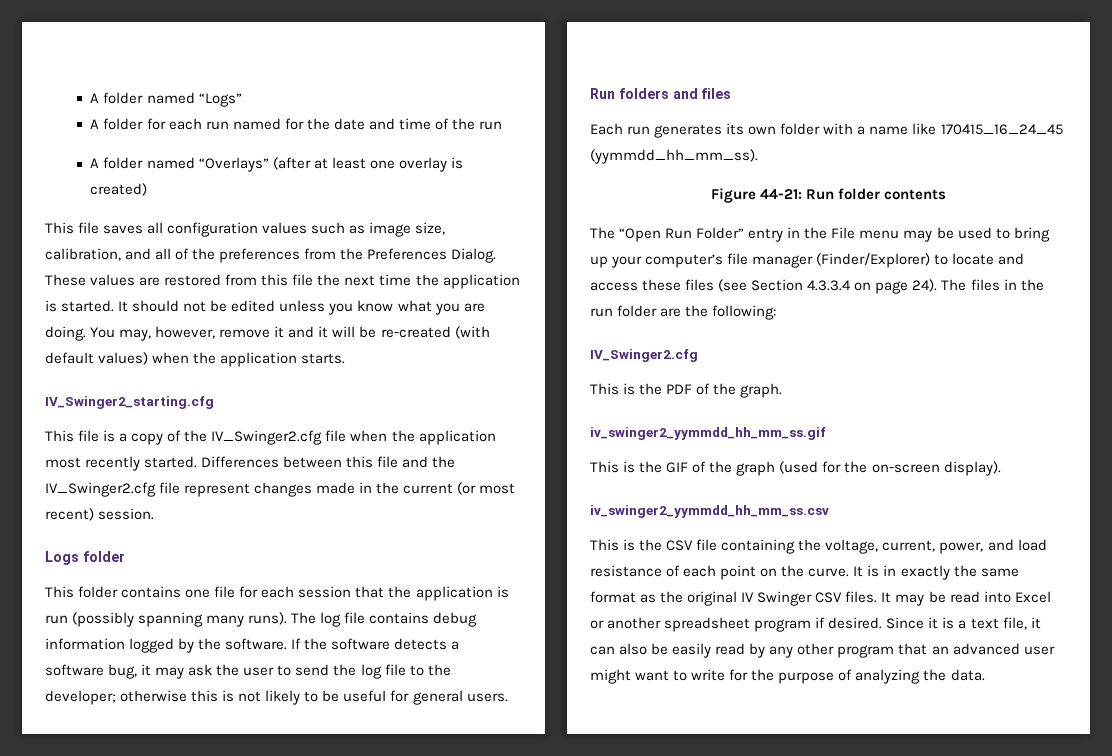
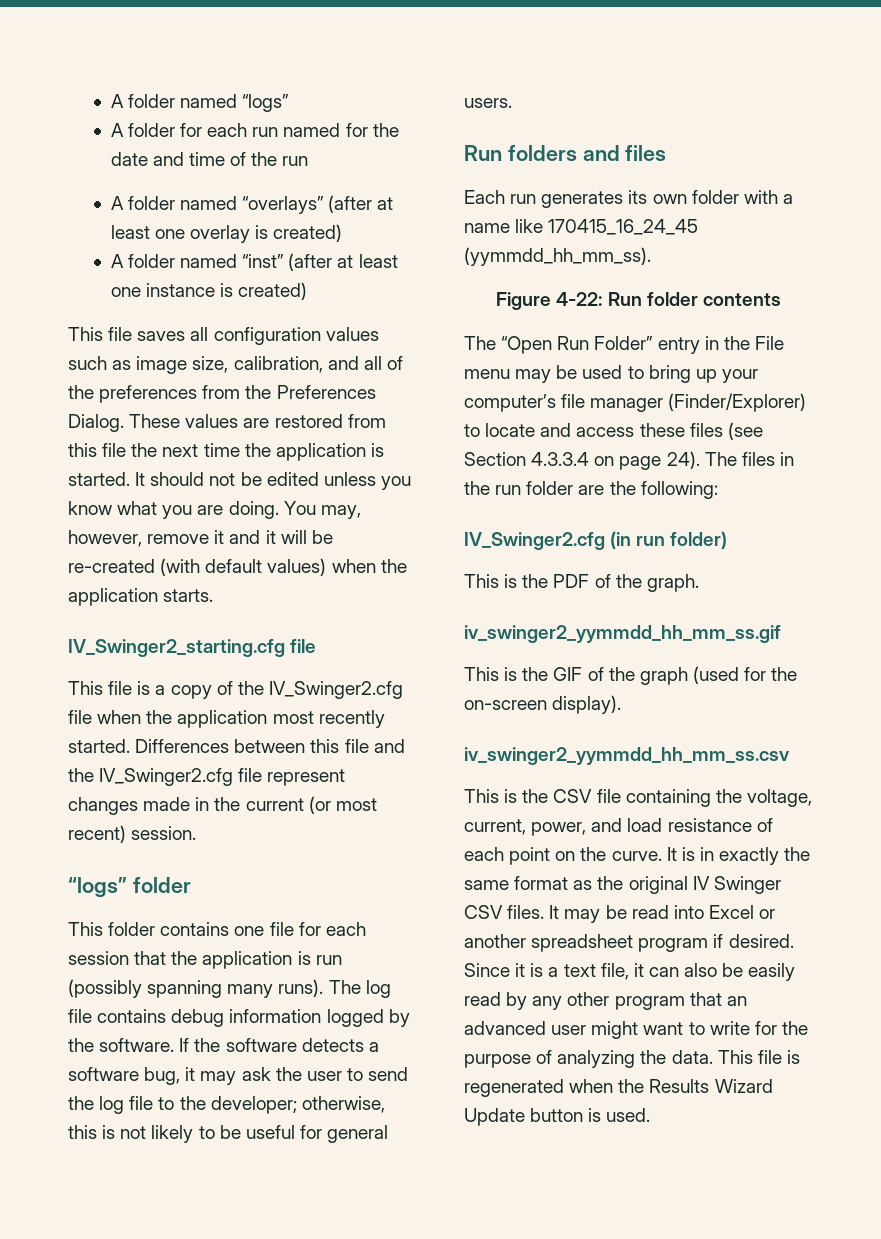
- A folder named “Logs”
+ A folder named “logs”
- A folder named “Overlays” (after at least one overlay is created)
+ A folder named “overlays” (after at least one overlay is created)
+ A folder named “inst” (after at least one instance is created)
- IV_Swinger2_starting.cfg
+ IV_Swinger2_starting.cfg file
- Logs folder
+ “logs” folder
- If the software detects a software bug, it may ask the user to send the log file to the developer; otherwise this is not likely to be useful for general users.
+ If the software detects a software bug, it may ask the user to send the log file to the developer; otherwise, this is not likely to be useful for general users.
- Figure 44-21: Run folder contents
+ Figure 4-22: Run folder contents
  The files in the run folder are the following:
- IV_Swinger2.cfg
+ IV_Swinger2.cfg (in run folder)
+ This file is regenerated when the Results Wizard Update button is used.

